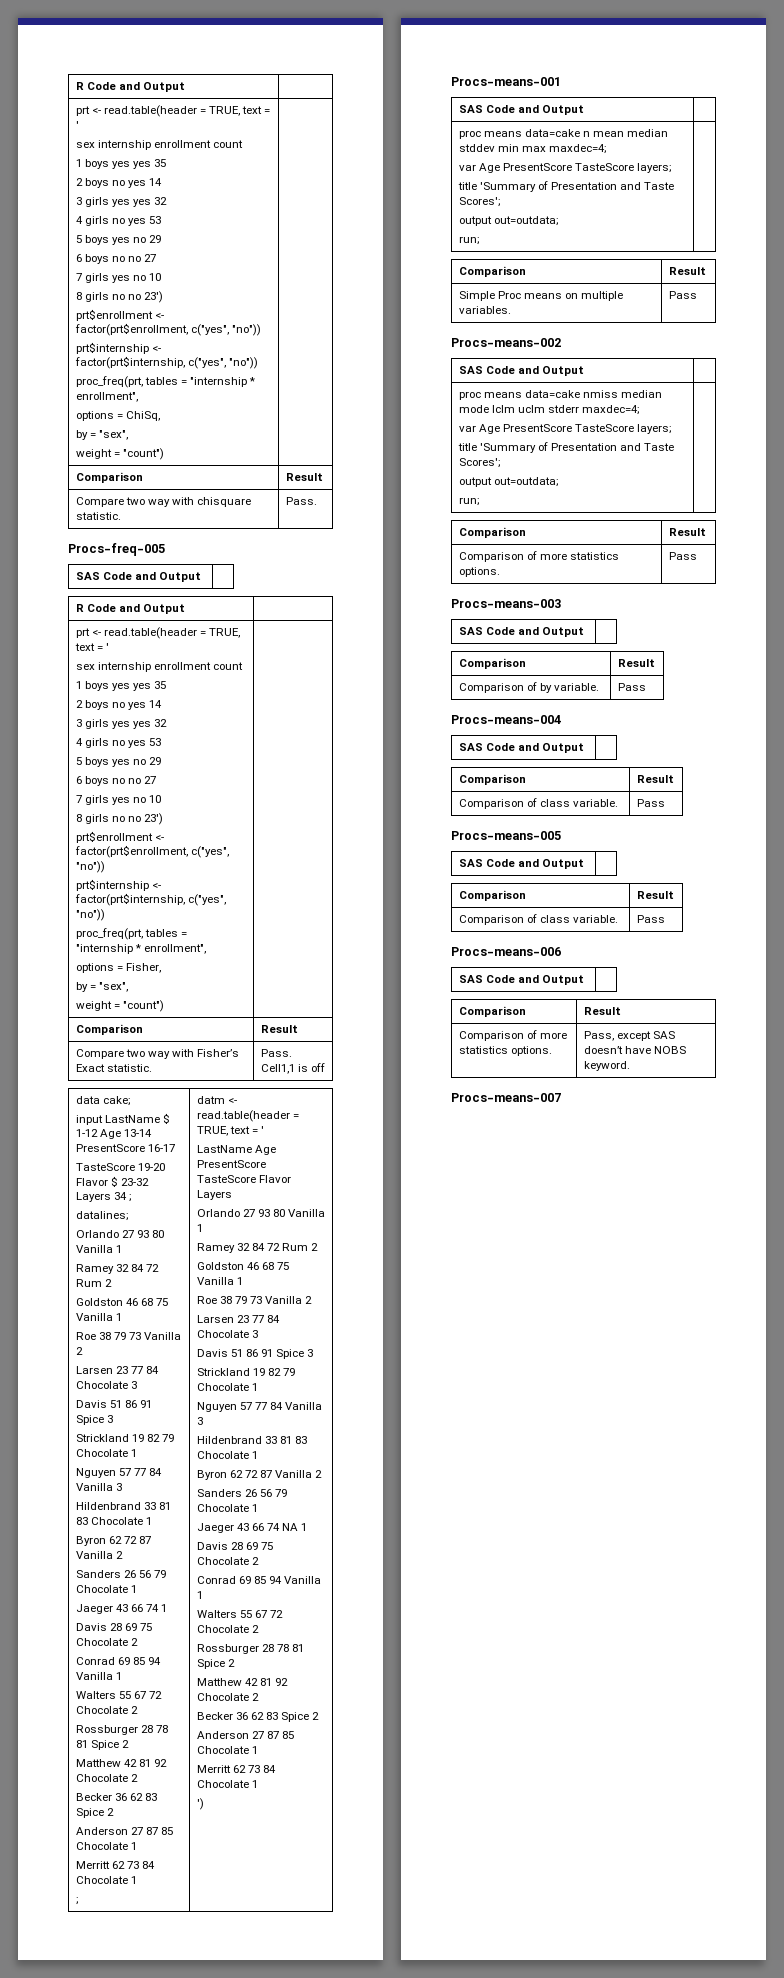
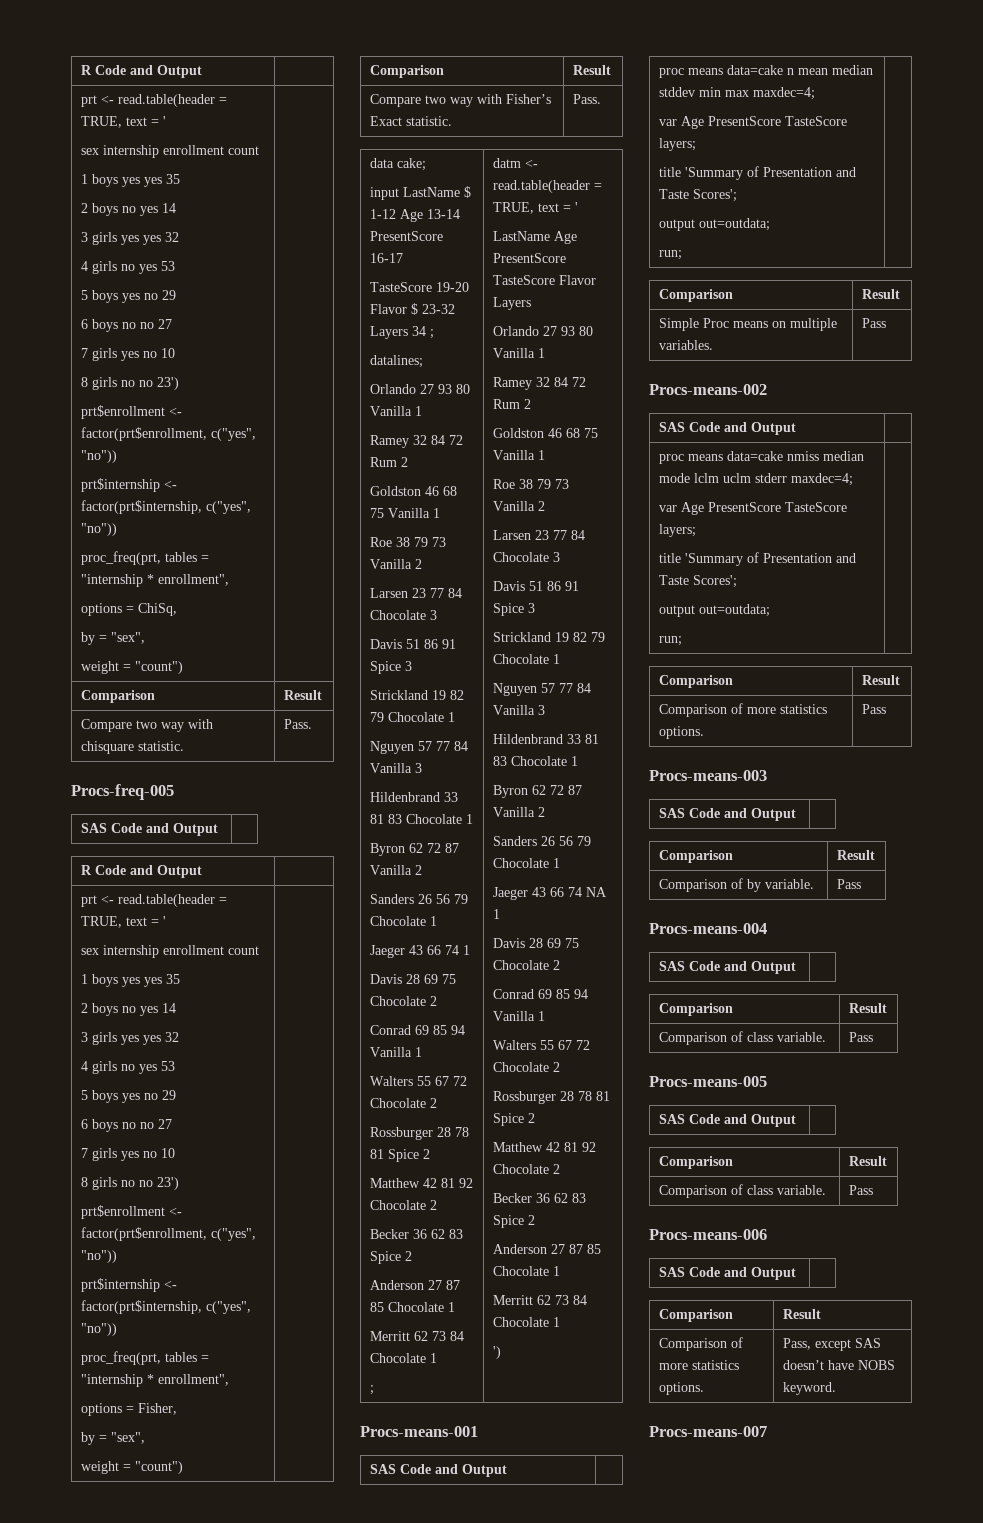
- Compare two way with Fisher’s Exact statistic. | Pass. Cell1,1 is off
+ Compare two way with Fisher’s Exact statistic. | Pass.

